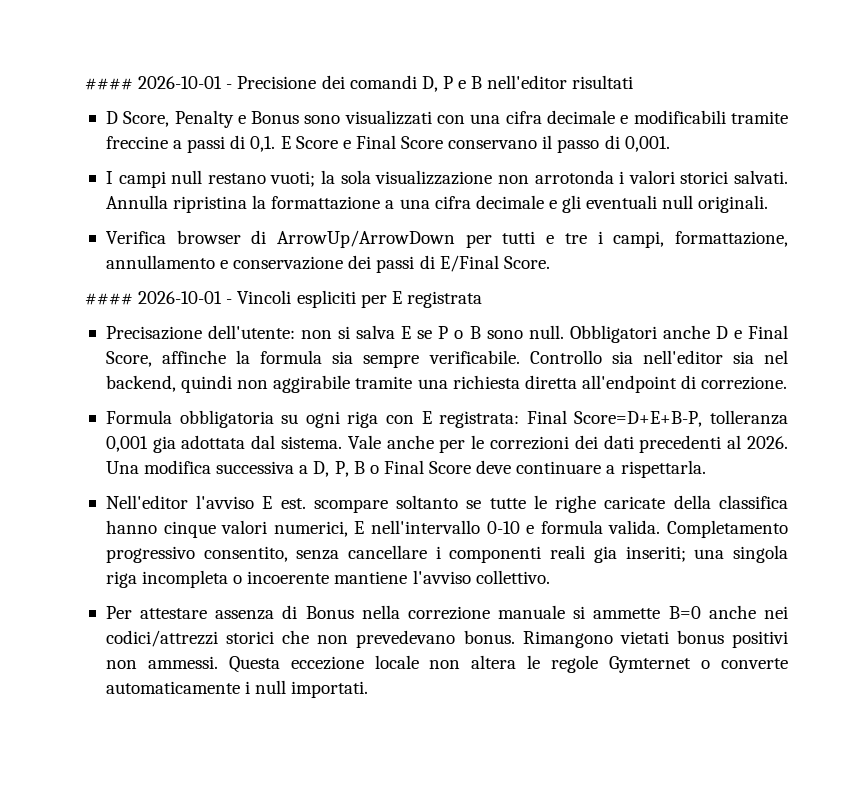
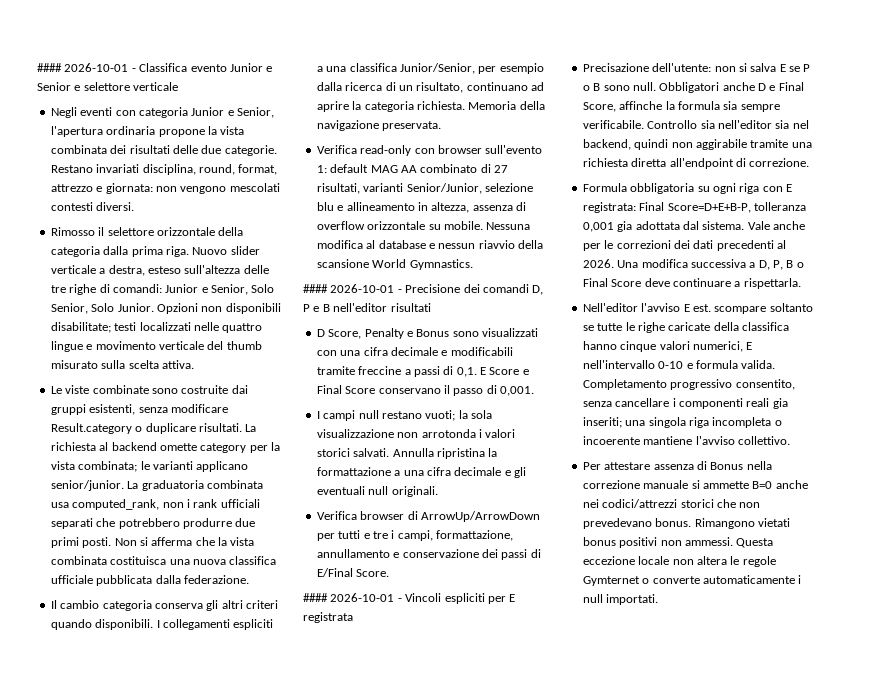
+ #### 2026-10-01 - Classifica evento Junior e Senior e selettore verticale
+ Negli eventi con categoria Junior e Senior, l'apertura ordinaria propone la vista combinata dei risultati delle due categorie. Restano invariati disciplina, round, format, attrezzo e giornata: non vengono mescolati contesti diversi.
+ Rimosso il selettore orizzontale della categoria dalla prima riga. Nuovo slider verticale a destra, esteso sull'altezza delle tre righe di comandi: Junior e Senior, Solo Senior, Solo Junior. Opzioni non disponibili disabilitate; testi localizzati nelle quattro lingue e movimento verticale del thumb misurato sulla scelta attiva.
+ Le viste combinate sono costruite dai gruppi esistenti, senza modificare Result.category o duplicare risultati. La richiesta al backend omette category per la vista combinata; le varianti applicano senior/junior. La graduatoria combinata usa computed_rank, non i rank ufficiali separati che potrebbero produrre due primi posti. Non si afferma che la vista combinata costituisca una nuova classifica ufficiale pubblicata dalla federazione.
+ Il cambio categoria conserva gli altri criteri quando disponibili. I collegamenti espliciti a una classifica Junior/Senior, per esempio dalla ricerca di un risultato, continuano ad aprire la categoria richiesta. Memoria della navigazione preservata.
+ Verifica read-only con browser sull'evento 1: default MAG AA combinato di 27 risultati, varianti Senior/Junior, selezione blu e allineamento in altezza, assenza di overflow orizzontale su mobile. Nessuna modifica al database e nessun riavvio della scansione World Gymnastics.

